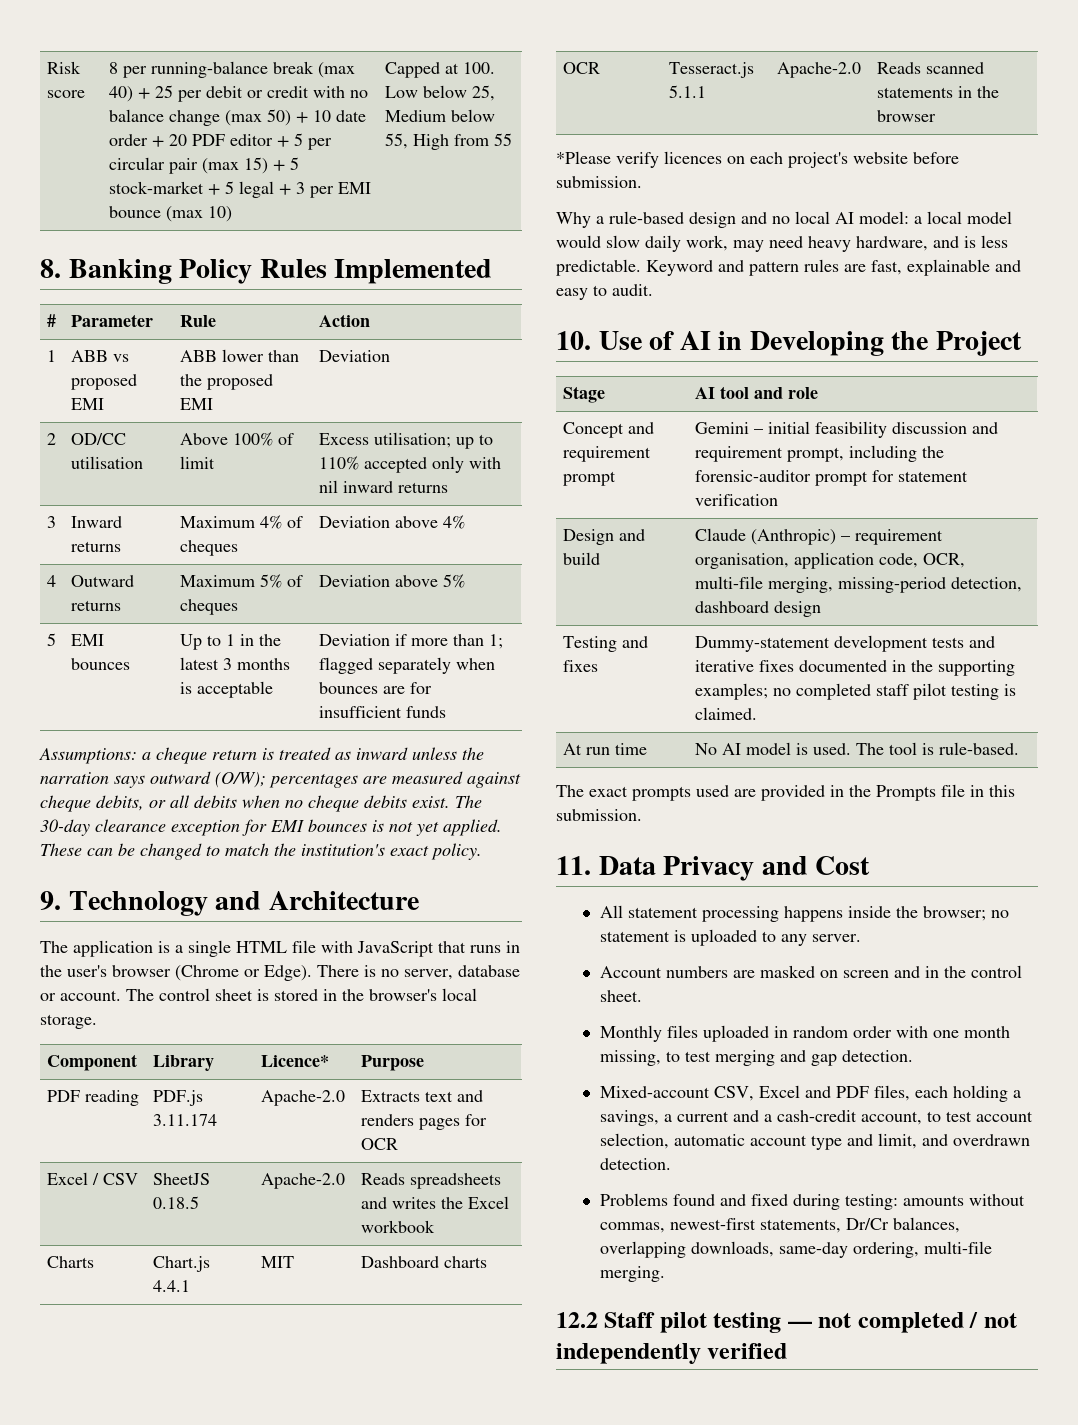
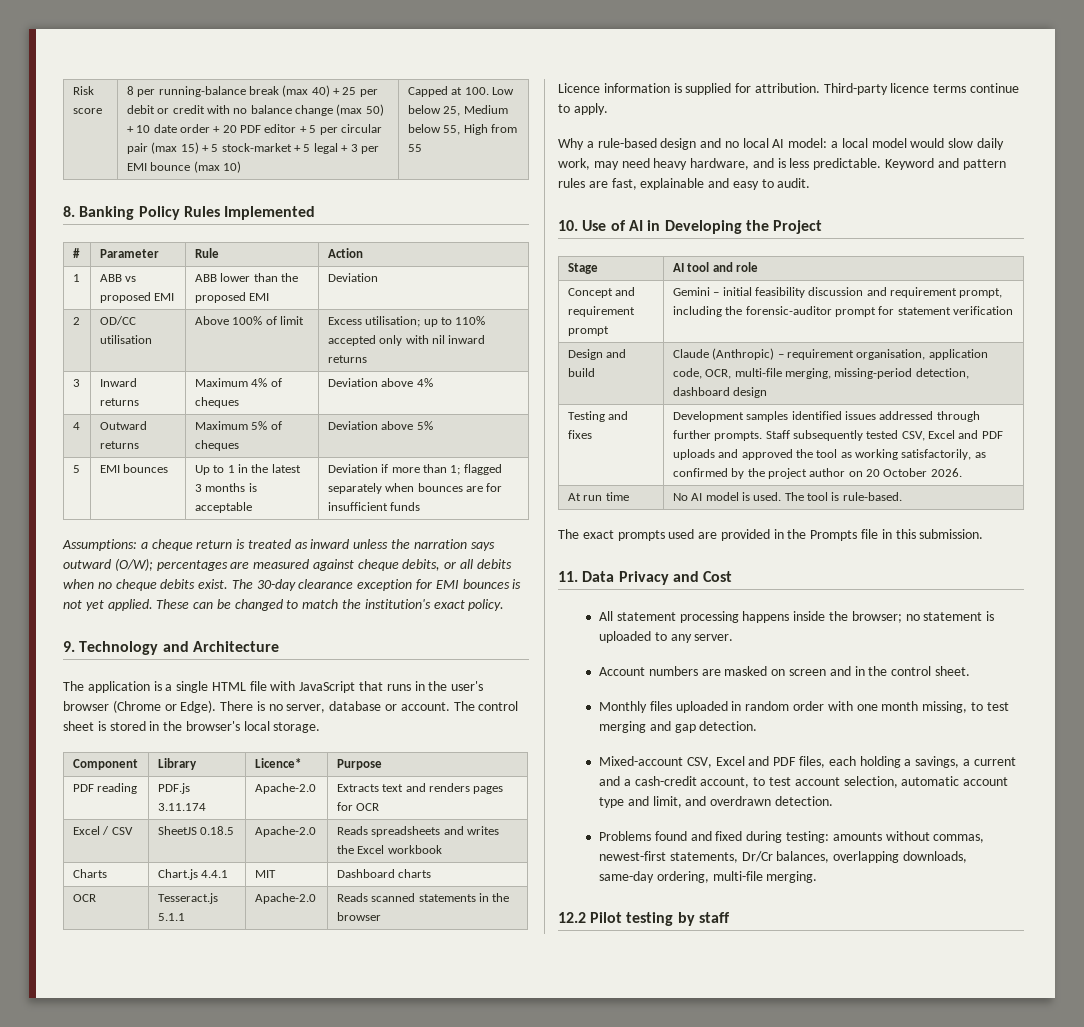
- *Please verify licences on each project's website before submission.
+ Licence information is supplied for attribution. Third-party licence terms continue to apply.
- Testing and fixes | Dummy-statement development tests and iterative fixes documented in the supporting examples; no completed staff pilot testing is claimed.
+ Testing and fixes | Development samples identified issues addressed through further prompts. Staff subsequently tested CSV, Excel and PDF uploads and approved the tool as working satisfactorily, as confirmed by the project author on 20 October 2026.
- 12.2 Staff pilot testing — not completed / not independently verified
+ 12.2 Pilot testing by staff

